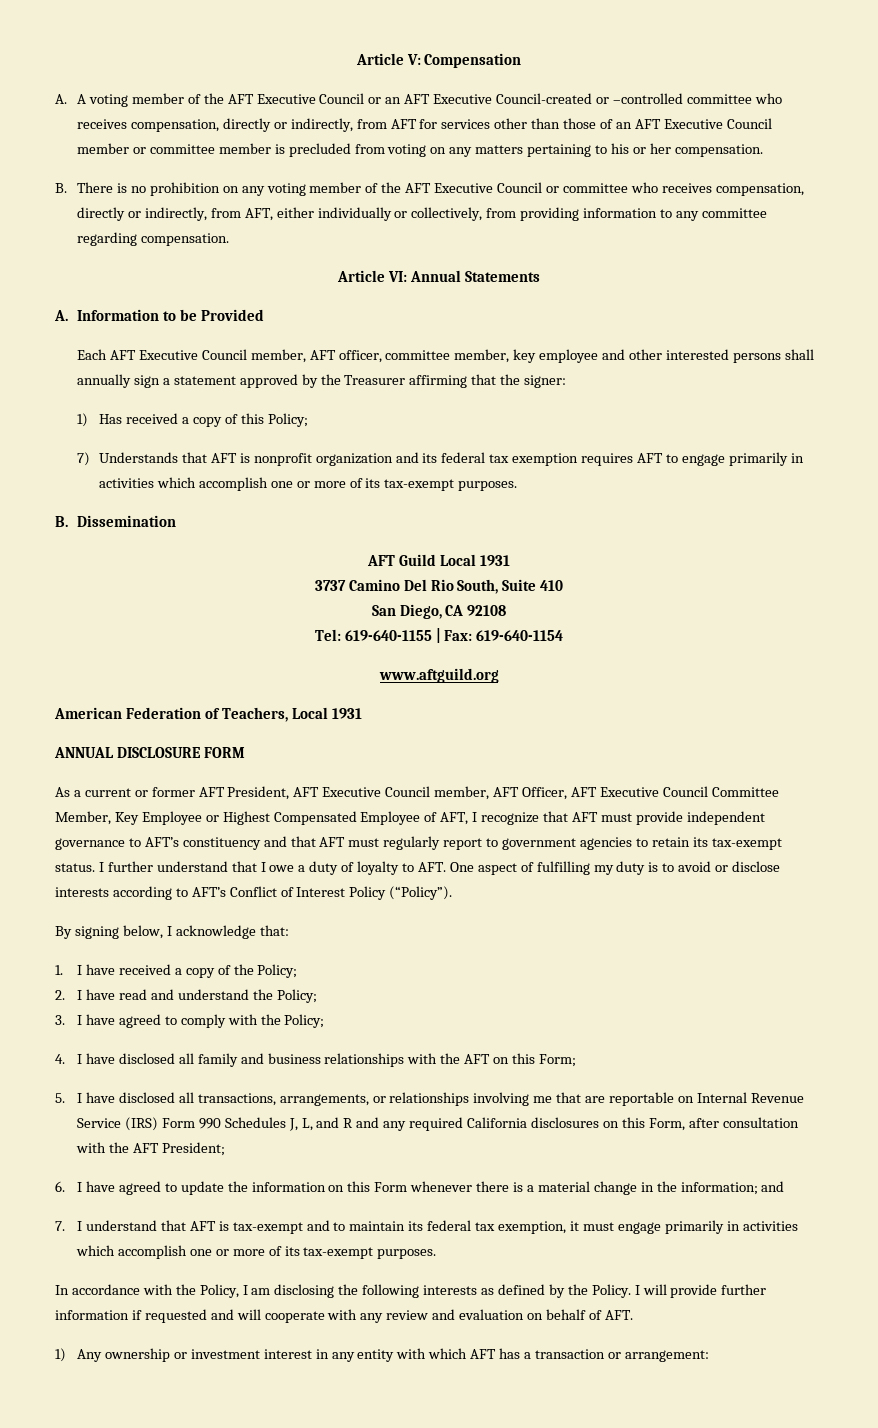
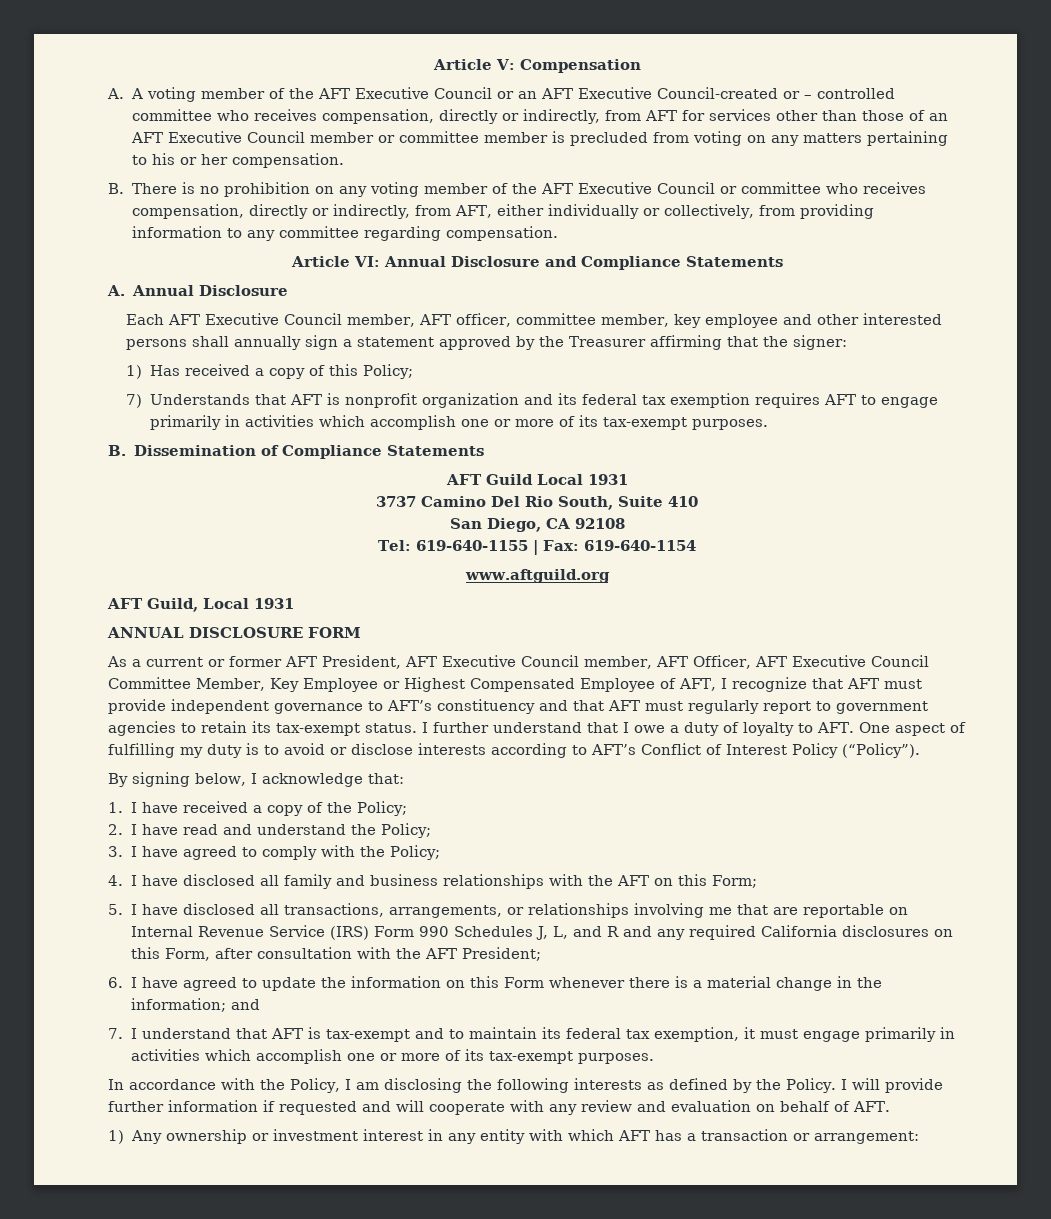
- A. A voting member of the AFT Executive Council or an AFT Executive Council-created or –controlled committee who receives compensation, directly or indirectly, from AFT for services other than those of an AFT Executive Council member or committee member is precluded from voting on any matters pertaining to his or her compensation.
+ A. A voting member of the AFT Executive Council or an AFT Executive Council-created or – controlled committee who receives compensation, directly or indirectly, from AFT for services other than those of an AFT Executive Council member or committee member is precluded from voting on any matters pertaining to his or her compensation.
- Article VI: Annual Statements
+ Article VI: Annual Disclosure and Compliance Statements
- A. Information to be Provided
+ A. Annual Disclosure
- B. Dissemination
+ B. Dissemination of Compliance Statements
- American Federation of Teachers, Local 1931
+ AFT Guild, Local 1931

